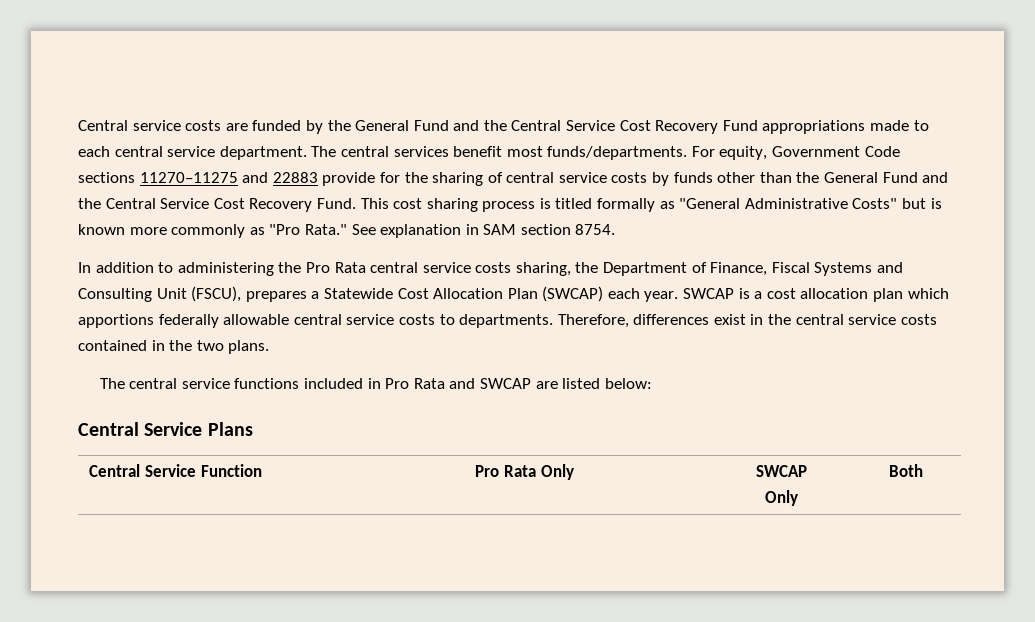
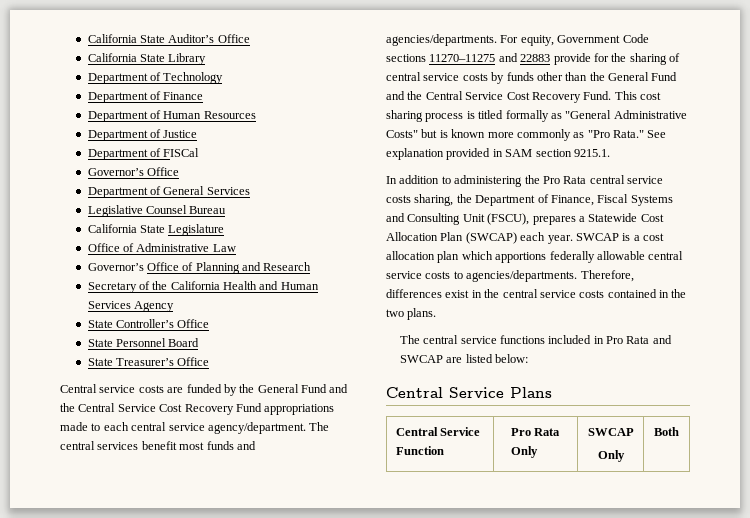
+ California State Auditor’s Office
+ California State Library
+ Department of Technology
+ Department of Finance
+ Department of Human Resources
+ Department of Justice
+ Department of FISCal
+ Governor’s Office
+ Department of General Services
+ Legislative Counsel Bureau
+ California State Legislature
+ Office of Administrative Law
+ Governor’s Office of Planning and Research
+ Secretary of the California Health and Human Services Agency
+ State Controller’s Office
+ State Personnel Board
+ State Treasurer’s Office
- Central service costs are funded by the General Fund and the Central Service Cost Recovery Fund appropriations made to each central service department.
+ Central service costs are funded by the General Fund and the Central Service Cost Recovery Fund appropriations made to each central service agency/department.
- The central services benefit most funds/departments.
+ The central services benefit most funds and agencies/departments.
- See explanation in SAM section 8754.
+ See explanation provided in SAM section 9215.1.
- SWCAP is a cost allocation plan which apportions federally allowable central service costs to departments.
+ SWCAP is a cost allocation plan which apportions federally allowable central service costs to agencies/departments.

